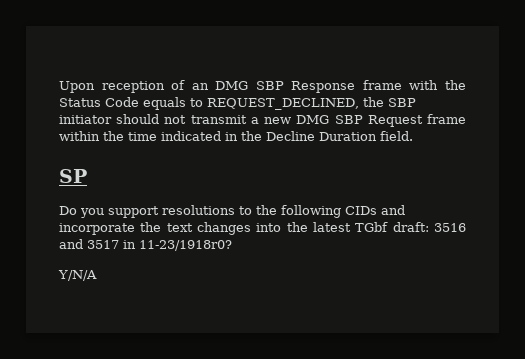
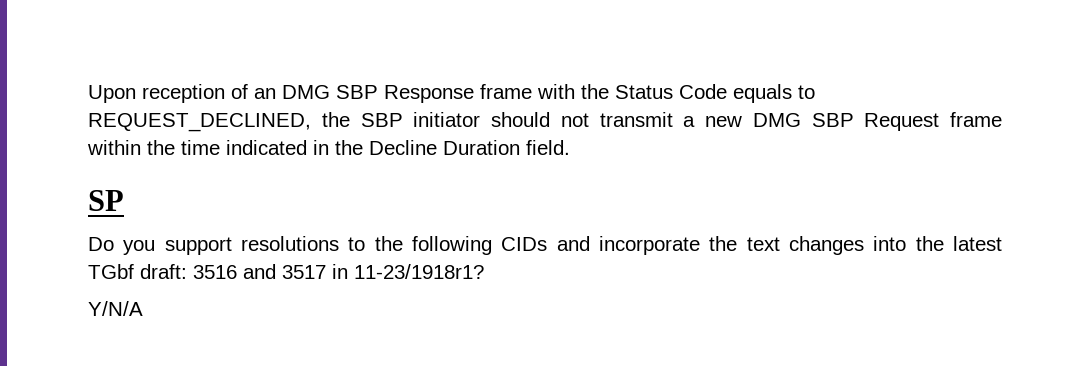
- Do you support resolutions to the following CIDs and incorporate the text changes into the latest TGbf draft: 3516 and 3517 in 11-23/1918r0?
+ Do you support resolutions to the following CIDs and incorporate the text changes into the latest TGbf draft: 3516 and 3517 in 11-23/1918r1?

